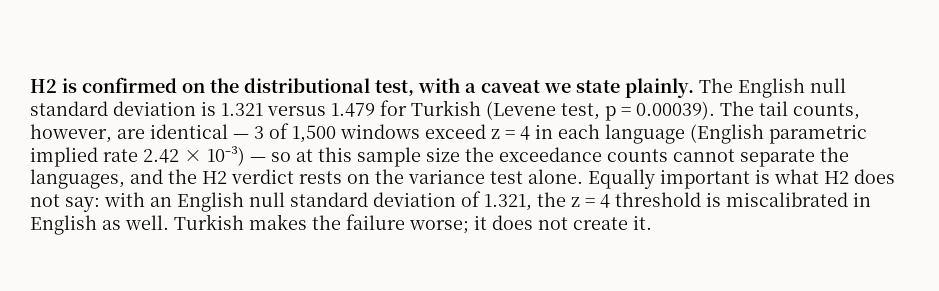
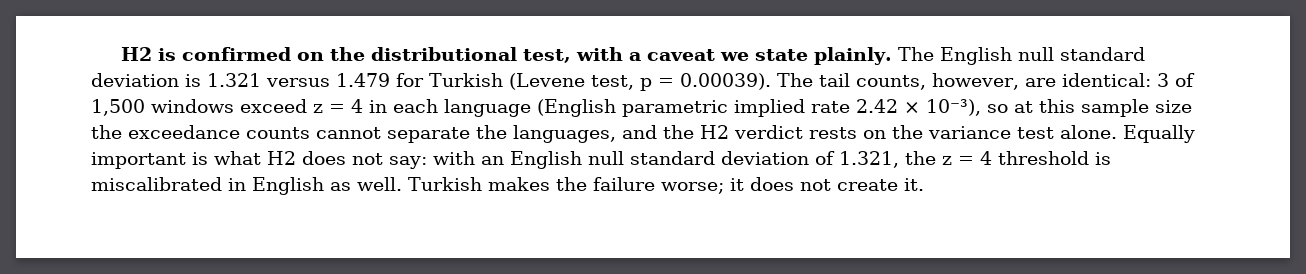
- The English null standard deviation is 1.321 versus 1.479 for Turkish (Levene test, p = 0.00039). The tail counts, however, are identical — 3 of 1,500 windows exceed z = 4 in each language (English parametric implied rate 2.42 × 10⁻³) — so at this sample size the exceedance counts cannot separate the languages, and the H2 verdict rests on the variance test alone.
+ The English null standard deviation is 1.321 versus 1.479 for Turkish (Levene test, p = 0.00039). The tail counts, however, are identical: 3 of 1,500 windows exceed z = 4 in each language (English parametric implied rate 2.42 × 10⁻³), so at this sample size the exceedance counts cannot separate the languages, and the H2 verdict rests on the variance test alone.

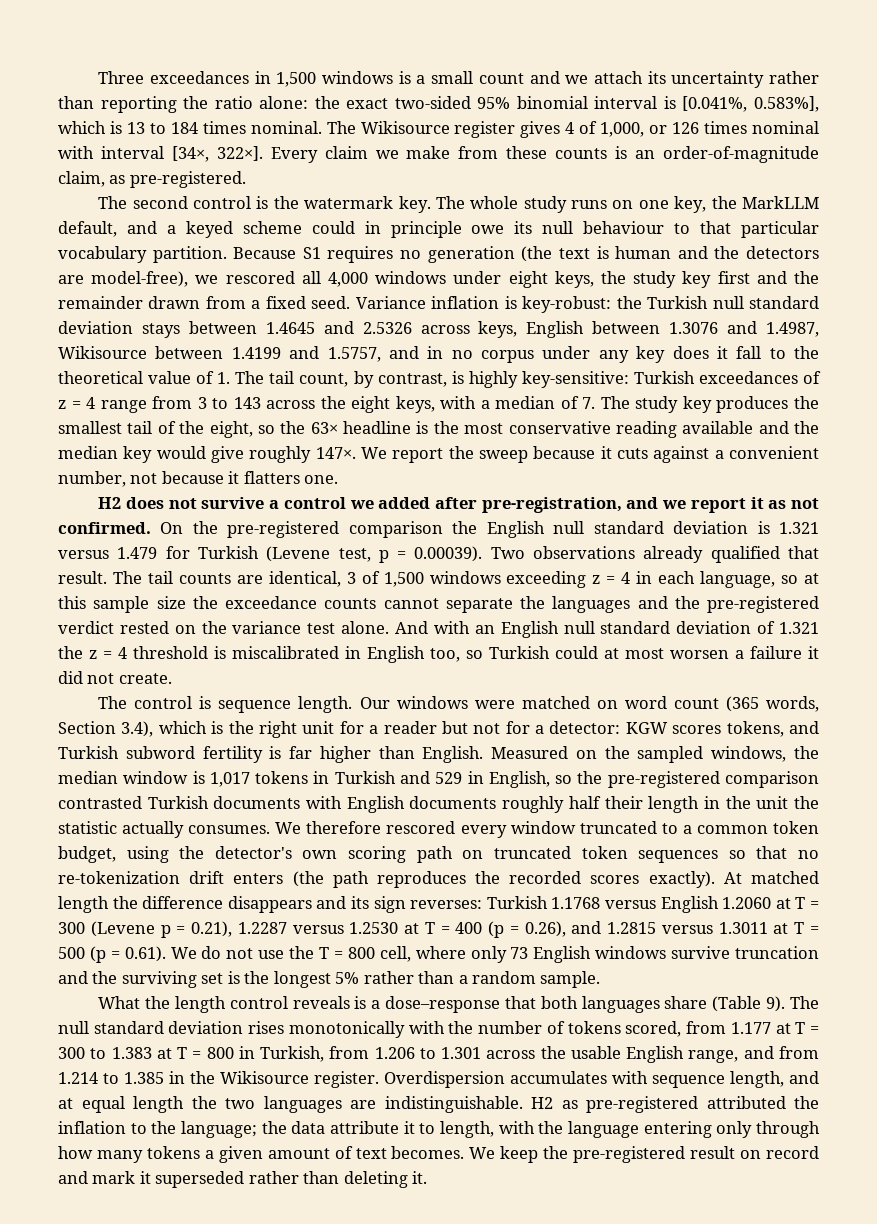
- H2 is confirmed on the distributional test, with a caveat we state plainly. The English null standard deviation is 1.321 versus 1.479 for Turkish (Levene test, p = 0.00039). The tail counts, however, are identical: 3 of 1,500 windows exceed z = 4 in each language (English parametric implied rate 2.42 × 10⁻³), so at this sample size the exceedance counts cannot separate the languages, and the H2 verdict rests on the variance test alone.
+ Three exceedances in 1,500 windows is a small count and we attach its uncertainty rather than reporting the ratio alone: the exact two-sided 95% binomial interval is [0.041%, 0.583%], which is 13 to 184 times nominal. The Wikisource register gives 4 of 1,000, or 126 times nominal with interval [34×, 322×]. Every claim we make from these counts is an order-of-magnitude claim, as pre-registered.
+ The second control is the watermark key. The whole study runs on one key, the MarkLLM default, and a keyed scheme could in principle owe its null behaviour to that particular vocabulary partition. Because S1 requires no generation (the text is human and the detectors are model-free), we rescored all 4,000 windows under eight keys, the study key first and the remainder drawn from a fixed seed. Variance inflation is key-robust: the Turkish null standard deviation stays between 1.4645 and 2.5326 across keys, English between 1.3076 and 1.4987, Wikisource between 1.4199 and 1.5757, and in no corpus under any key does it fall to the theoretical value of 1. The tail count, by contrast, is highly key-sensitive: Turkish exceedances of z = 4 range from 3 to 143 across the eight keys, with a median of 7. The study key produces the smallest tail of the eight, so the 63× headline is the most conservative reading available and the median key would give roughly 147×. We report the sweep because it cuts against a convenient number, not because it flatters one.
+ H2 does not survive a control we added after pre-registration, and we report it as not confirmed. On the pre-registered comparison the English null standard deviation is 1.321 versus 1.479 for Turkish (Levene test, p = 0.00039). Two observations already qualified that result. The tail counts are identical, 3 of 1,500 windows exceeding z = 4 in each language, so at this sample size the exceedance counts cannot separate the languages and the pre-registered verdict rested on the variance test alone.
- Equally important is what H2 does not say: with an English null standard deviation of 1.321, the z = 4 threshold is miscalibrated in English as well. Turkish makes the failure worse; it does not create it.
+ And with an English null standard deviation of 1.321 the z = 4 threshold is miscalibrated in English too, so Turkish could at most worsen a failure it did not create.
+ The control is sequence length. Our windows were matched on word count (365 words, Section 3.4), which is the right unit for a reader but not for a detector: KGW scores tokens, and Turkish subword fertility is far higher than English. Measured on the sampled windows, the median window is 1,017 tokens in Turkish and 529 in English, so the pre-registered comparison contrasted Turkish documents with English documents roughly half their length in the unit the statistic actually consumes. We therefore rescored every window truncated to a common token budget, using the detector's own scoring path on truncated token sequences so that no re-tokenization drift enters (the path reproduces the recorded scores exactly). At matched length the difference disappears and its sign reverses: Turkish 1.1768 versus English 1.2060 at T = 300 (Levene p = 0.21), 1.2287 versus 1.2530 at T = 400 (p = 0.26), and 1.2815 versus 1.3011 at T = 500 (p = 0.61). We do not use the T = 800 cell, where only 73 English windows survive truncation and the surviving set is the longest 5% rather than a random sample.
+ What the length control reveals is a dose–response that both languages share (Table 9). The null standard deviation rises monotonically with the number of tokens scored, from 1.177 at T = 300 to 1.383 at T = 800 in Turkish, from 1.206 to 1.301 across the usable English range, and from 1.214 to 1.385 in the Wikisource register. Overdispersion accumulates with sequence length, and at equal length the two languages are indistinguishable. H2 as pre-registered attributed the inflation to the language; the data attribute it to length, with the language entering only through how many tokens a given amount of text becomes. We keep the pre-registered result on record and mark it superseded rather than deleting it.

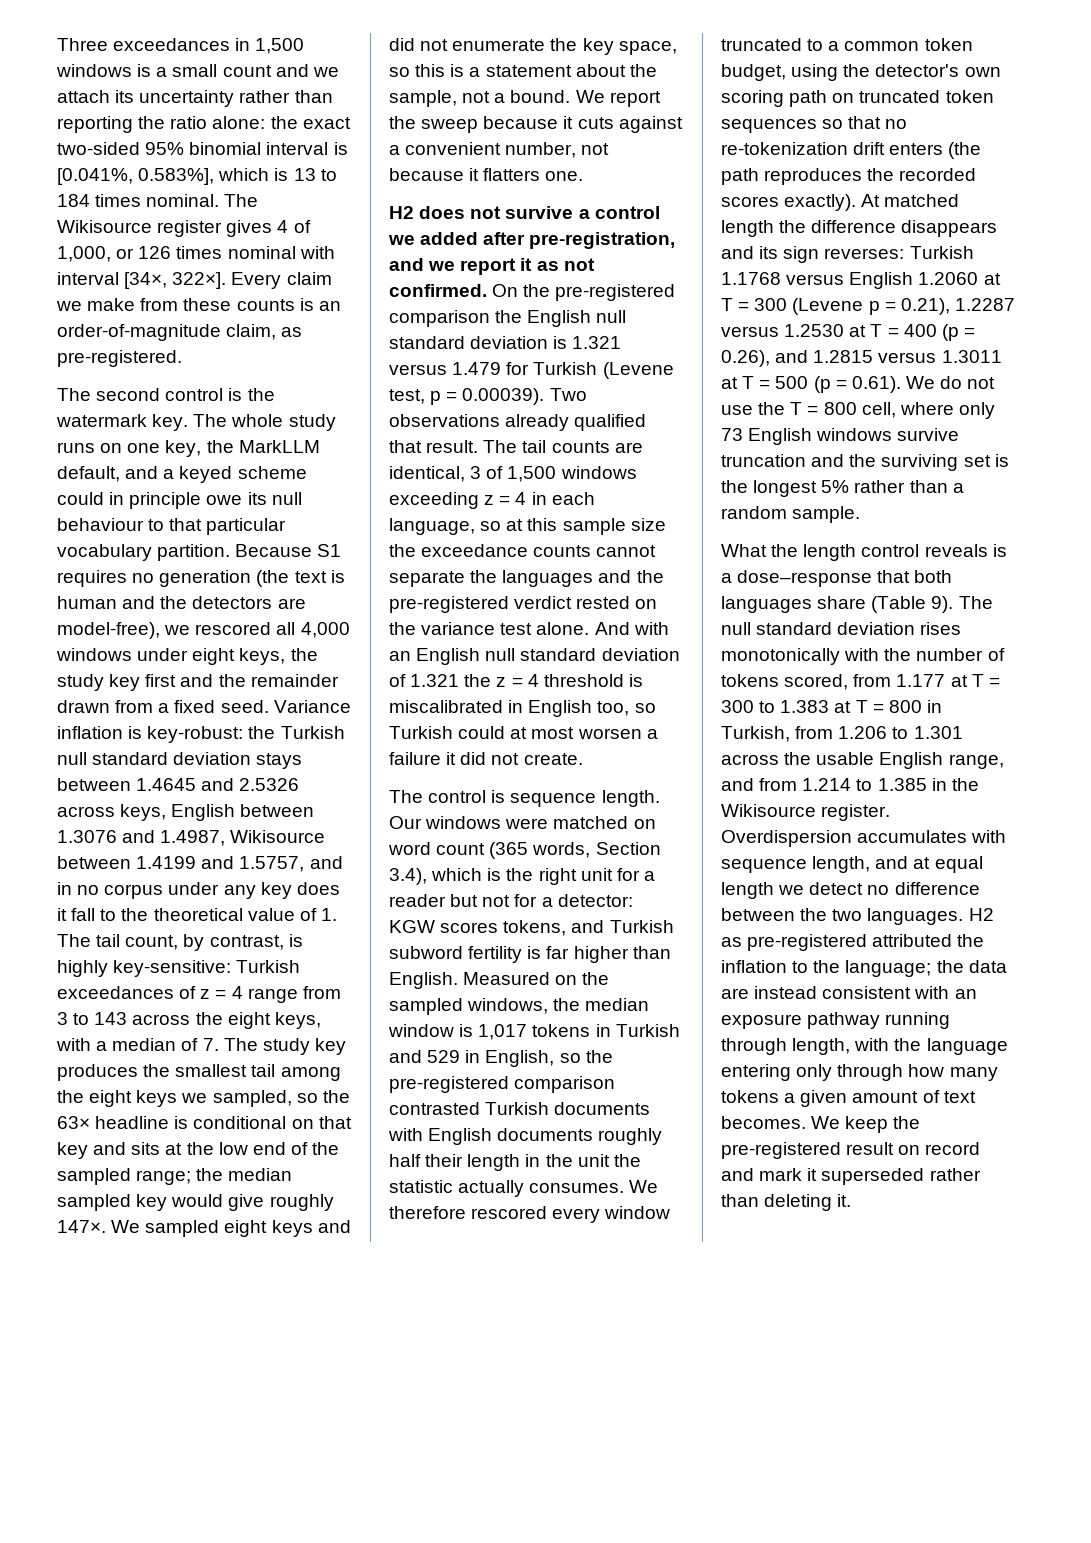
- Turkish exceedances of z = 4 range from 3 to 143 across the eight keys, with a median of 7. The study key produces the smallest tail of the eight, so the 63× headline is the most conservative reading available and the median key would give roughly 147×.
+ Turkish exceedances of z = 4 range from 3 to 143 across the eight keys, with a median of 7. The study key produces the smallest tail among the eight keys we sampled, so the 63× headline is conditional on that key and sits at the low end of the sampled range; the median sampled key would give roughly 147×.
- We report the sweep because it cuts against a convenient number, not because it flatters one.
+ We sampled eight keys and did not enumerate the key space, so this is a statement about the sample, not a bound. We report the sweep because it cuts against a convenient number, not because it flatters one.
- Overdispersion accumulates with sequence length, and at equal length the two languages are indistinguishable.
+ Overdispersion accumulates with sequence length, and at equal length we detect no difference between the two languages.
- H2 as pre-registered attributed the inflation to the language; the data attribute it to length, with the language entering only through how many tokens a given amount of text becomes.
+ H2 as pre-registered attributed the inflation to the language; the data are instead consistent with an exposure pathway running through length, with the language entering only through how many tokens a given amount of text becomes.

